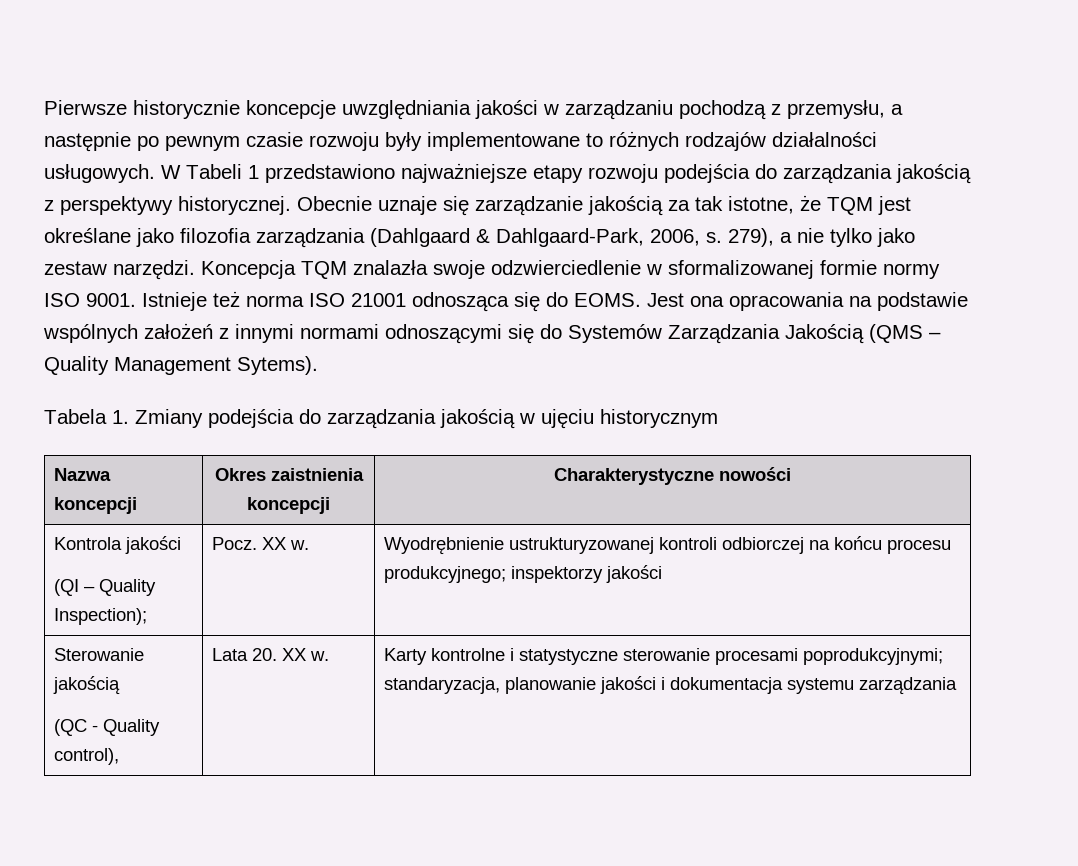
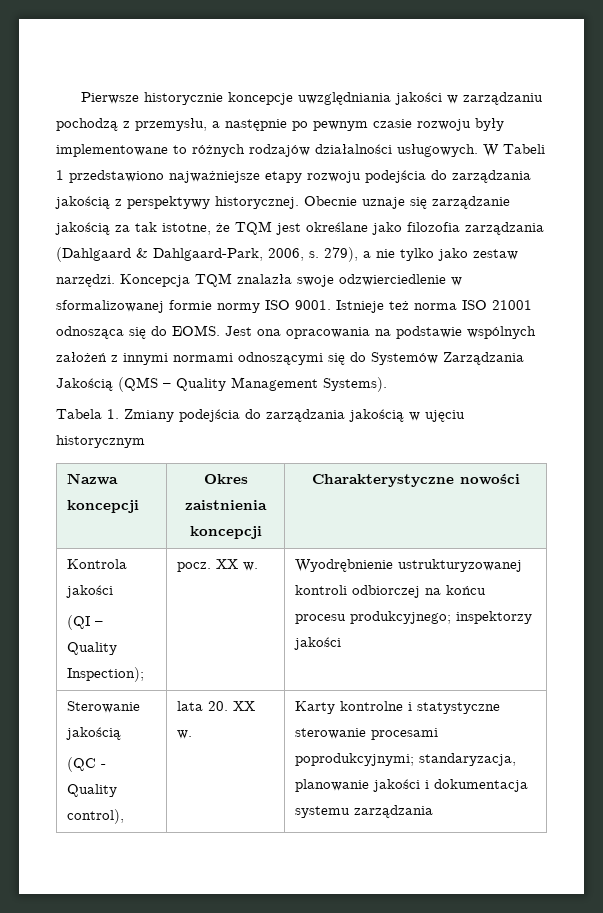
- Jest ona opracowania na podstawie wspólnych założeń z innymi normami odnoszącymi się do Systemów Zarządzania Jakością (QMS – Quality Management Sytems).
+ Jest ona opracowania na podstawie wspólnych założeń z innymi normami odnoszącymi się do Systemów Zarządzania Jakością (QMS – Quality Management Systems).
  Kontrola jakości
- (QI – Quality Inspection); | Pocz. XX w. | Wyodrębnienie ustrukturyzowanej kontroli odbiorczej na końcu procesu produkcyjnego; inspektorzy jakości
+ (QI – Quality Inspection); | pocz. XX w. | Wyodrębnienie ustrukturyzowanej kontroli odbiorczej na końcu procesu produkcyjnego; inspektorzy jakości
  Sterowanie jakością
- (QC - Quality control), | Lata 20. XX w. | Karty kontrolne i statystyczne sterowanie procesami poprodukcyjnymi; standaryzacja, planowanie jakości i dokumentacja systemu zarządzania
+ (QC - Quality control), | lata 20. XX w. | Karty kontrolne i statystyczne sterowanie procesami poprodukcyjnymi; standaryzacja, planowanie jakości i dokumentacja systemu zarządzania

